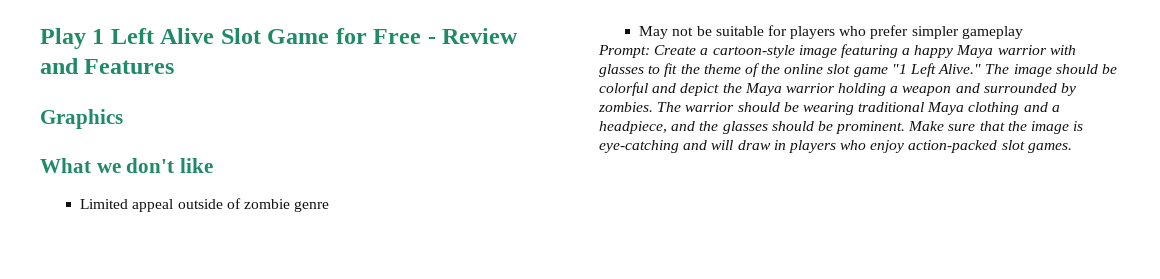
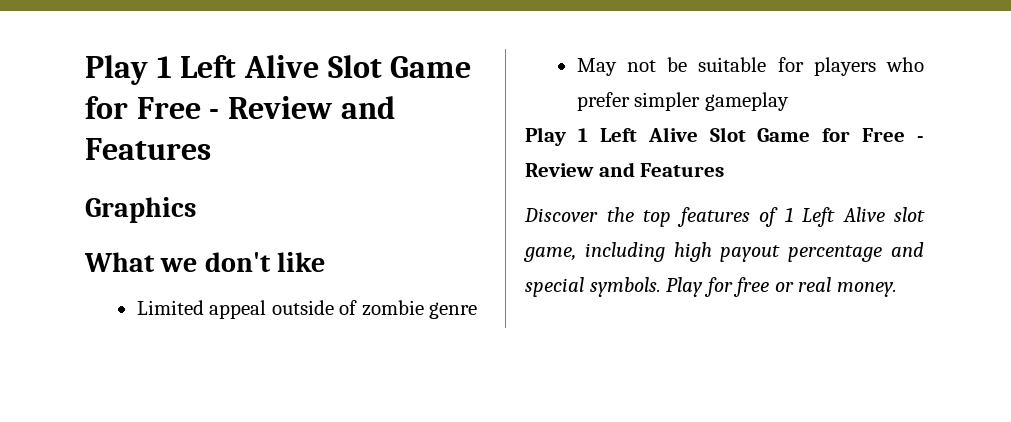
  May not be suitable for players who prefer simpler gameplay
- Prompt: Create a cartoon-style image featuring a happy Maya warrior with glasses to fit the theme of the online slot game "1 Left Alive." The image should be colorful and depict the Maya warrior holding a weapon and surrounded by zombies. The warrior should be wearing traditional Maya clothing and a headpiece, and the glasses should be prominent. Make sure that the image is eye-catching and will draw in players who enjoy action-packed slot games.
+ Play 1 Left Alive Slot Game for Free - Review and Features
+ Discover the top features of 1 Left Alive slot game, including high payout percentage and special symbols. Play for free or real money.

